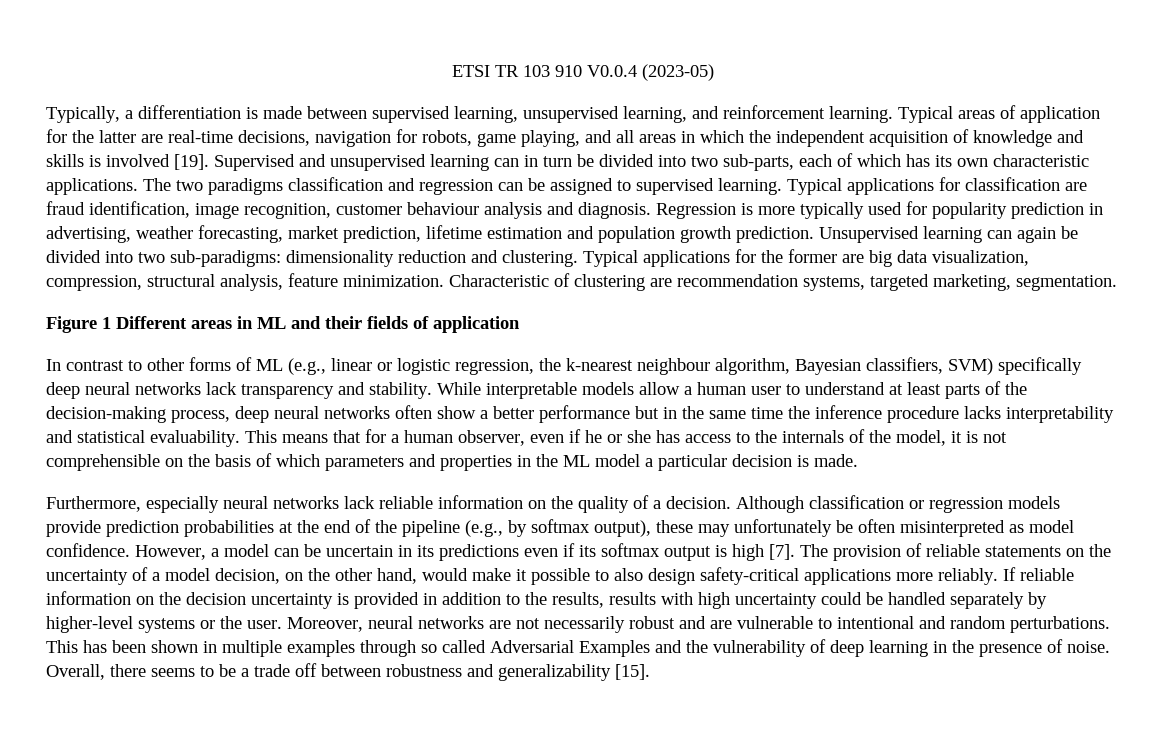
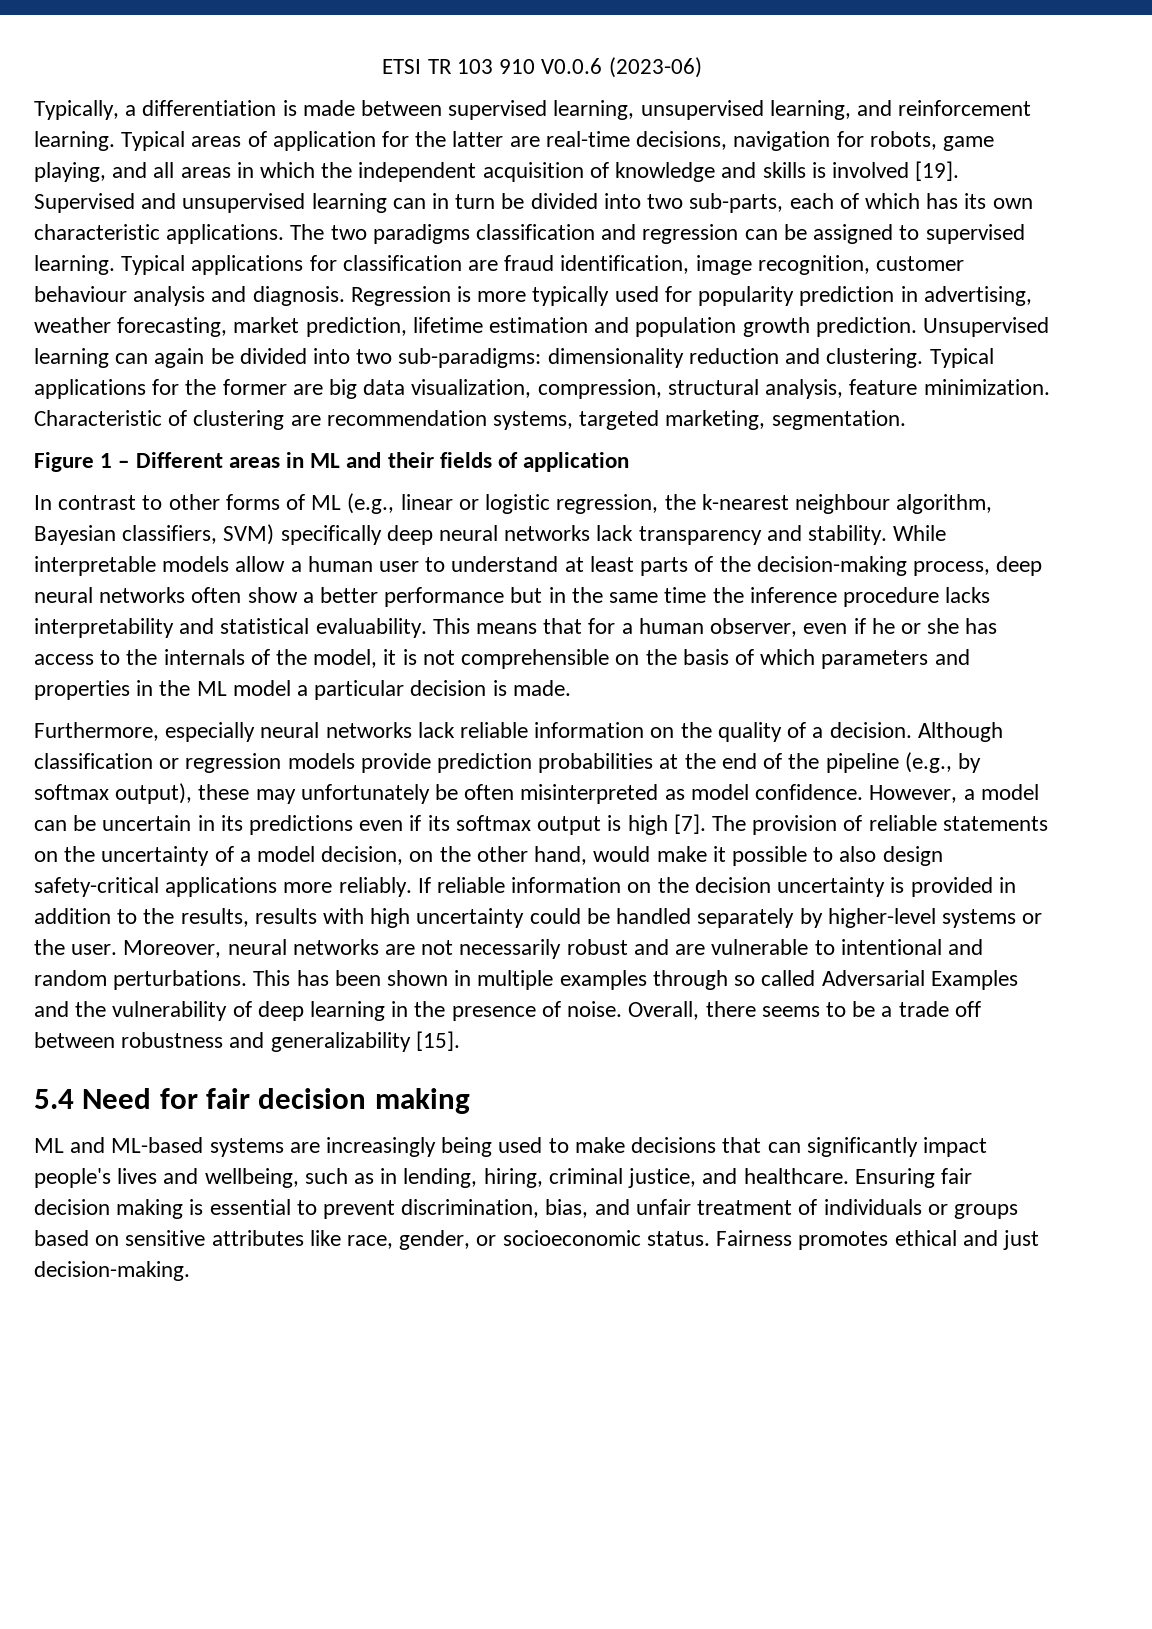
- ETSI TR 103 910 V0.0.4 (2023-05)
+ ETSI TR 103 910 V0.0.6 (2023-06)
- Figure 1 Different areas in ML and their fields of application
+ Figure 1 – Different areas in ML and their fields of application
+ 5.4 Need for fair decision making
+ ML and ML-based systems are increasingly being used to make decisions that can significantly impact people's lives and wellbeing, such as in lending, hiring, criminal justice, and healthcare. Ensuring fair decision making is essential to prevent discrimination, bias, and unfair treatment of individuals or groups based on sensitive attributes like race, gender, or socioeconomic status. Fairness promotes ethical and just decision-making.

